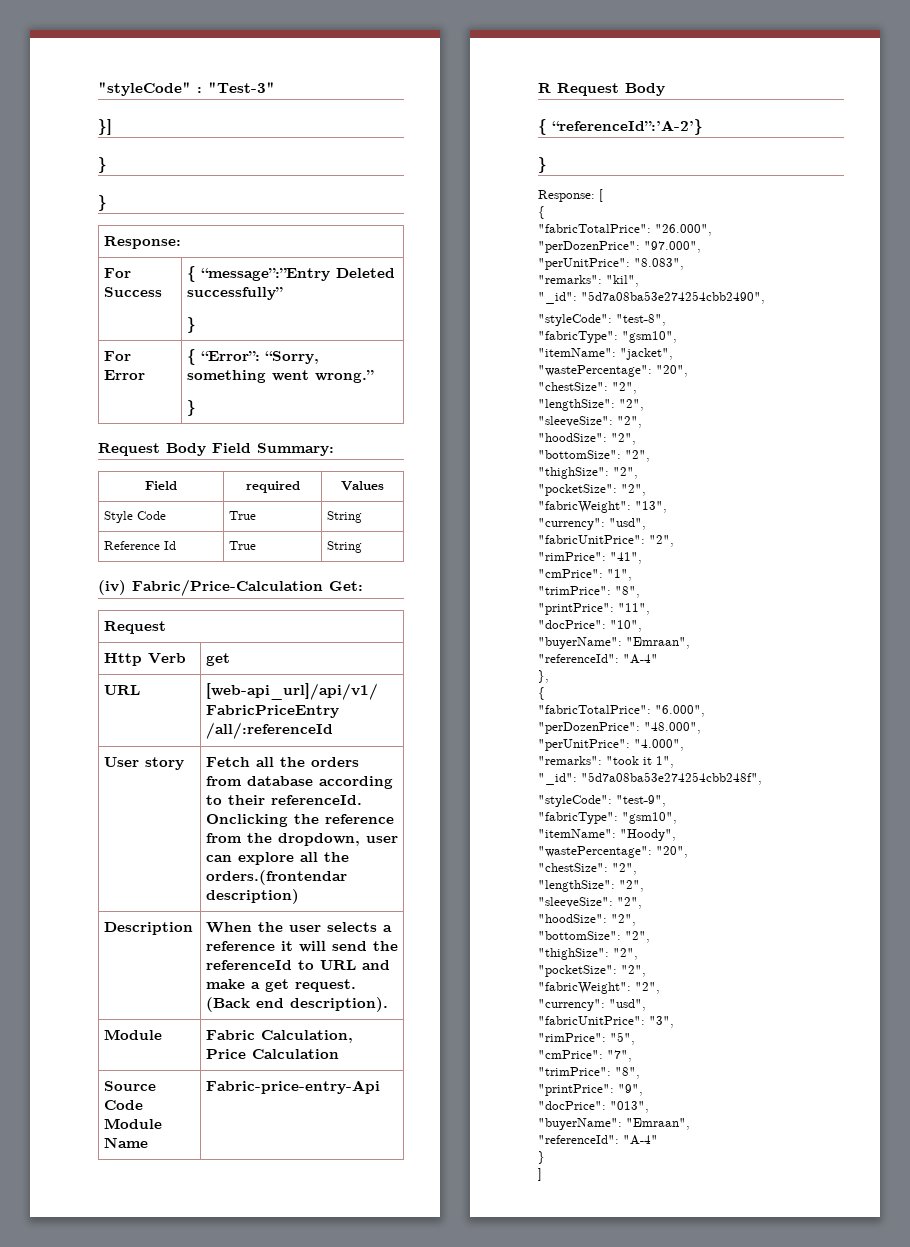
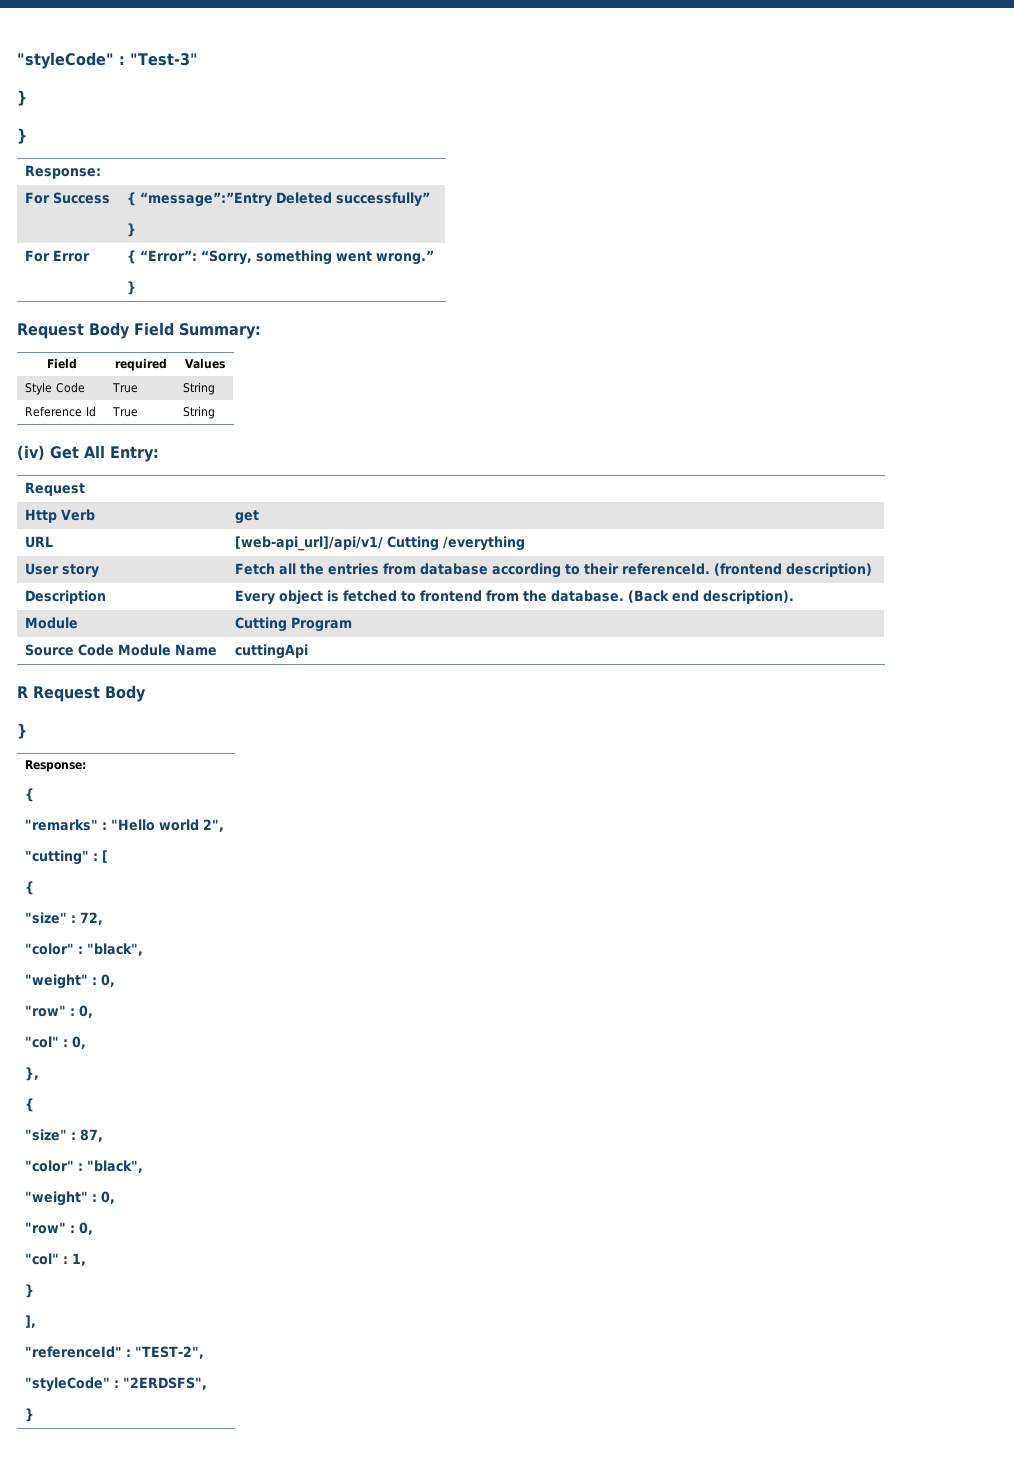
- }]
- (iv) Fabric/Price-Calculation Get:
+ (iv) Get All Entry:
- URL | [web-api_url]/api/v1/ FabricPriceEntry /all/:referenceId
+ URL | [web-api_url]/api/v1/ Cutting /everything
- User story | Fetch all the orders from database according to their referenceId. Onclicking the reference from the dropdown, user can explore all the orders.(frontendar description)
- Description | When the user selects a reference it will send the referenceId to URL and make a get request. (Back end description).
+ User story | Fetch all the entries from database according to their referenceId. (frontend description)
+ Description | Every object is fetched to frontend from the database. (Back end description).
- Module | Fabric Calculation, Price Calculation
+ Module | Cutting Program
- Source Code Module Name | Fabric-price-entry-Api
+ Source Code Module Name | cuttingApi
  R Request Body
- { “referenceId”:’A-2’}
  }
- Response: [
+ Response:
  {
- "fabricTotalPrice": "26.000",
- "perDozenPrice": "97.000",
- "perUnitPrice": "8.083",
- "remarks": "kil",
- "_id": "5d7a08ba53e274254cbb2490",
- "styleCode": "test-8",
- "fabricType": "gsm10",
- "itemName": "jacket",
- "wastePercentage": "20",
- "chestSize": "2",
- "lengthSize": "2",
- "sleeveSize": "2",
- "hoodSize": "2",
- "bottomSize": "2",
- "thighSize": "2",
- "pocketSize": "2",
- "fabricWeight": "13",
- "currency": "usd",
- "fabricUnitPrice": "2",
- "rimPrice": "41",
- "cmPrice": "1",
- "trimPrice": "8",
- "printPrice": "11",
- "docPrice": "10",
- "buyerName": "Emraan",
- "referenceId": "A-4"
+ "remarks" : "Hello world 2",
+ "cutting" : [
+ {
+ "size" : 72,
+ "color" : "black",
+ "weight" : 0,
+ "row" : 0,
+ "col" : 0,
  },
  {
- "fabricTotalPrice": "6.000",
- "perDozenPrice": "48.000",
- "perUnitPrice": "4.000",
- "remarks": "took it 1",
- "_id": "5d7a08ba53e274254cbb248f",
- "styleCode": "test-9",
- "fabricType": "gsm10",
- "itemName": "Hoody",
- "wastePercentage": "20",
- "chestSize": "2",
- "lengthSize": "2",
- "sleeveSize": "2",
- "hoodSize": "2",
- "bottomSize": "2",
- "thighSize": "2",
- "pocketSize": "2",
- "fabricWeight": "2",
- "currency": "usd",
- "fabricUnitPrice": "3",
- "rimPrice": "5",
- "cmPrice": "7",
- "trimPrice": "8",
- "printPrice": "9",
- "docPrice": "013",
- "buyerName": "Emraan",
- "referenceId": "A-4"
+ "size" : 87,
+ "color" : "black",
+ "weight" : 0,
+ "row" : 0,
+ "col" : 1,
  }
- ]
+ ],
+ "referenceId" : "TEST-2",
+ "styleCode" : "2ERDSFS",
+ }

